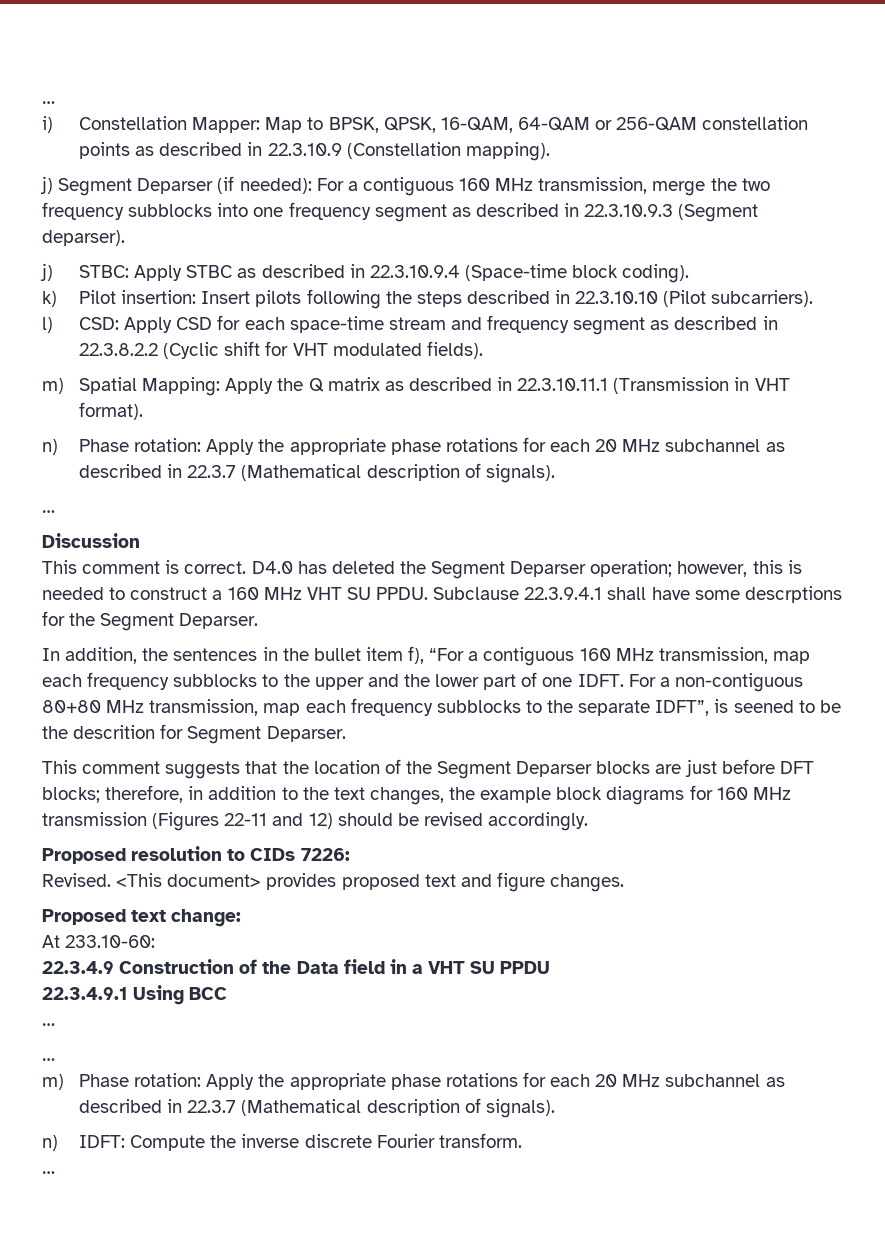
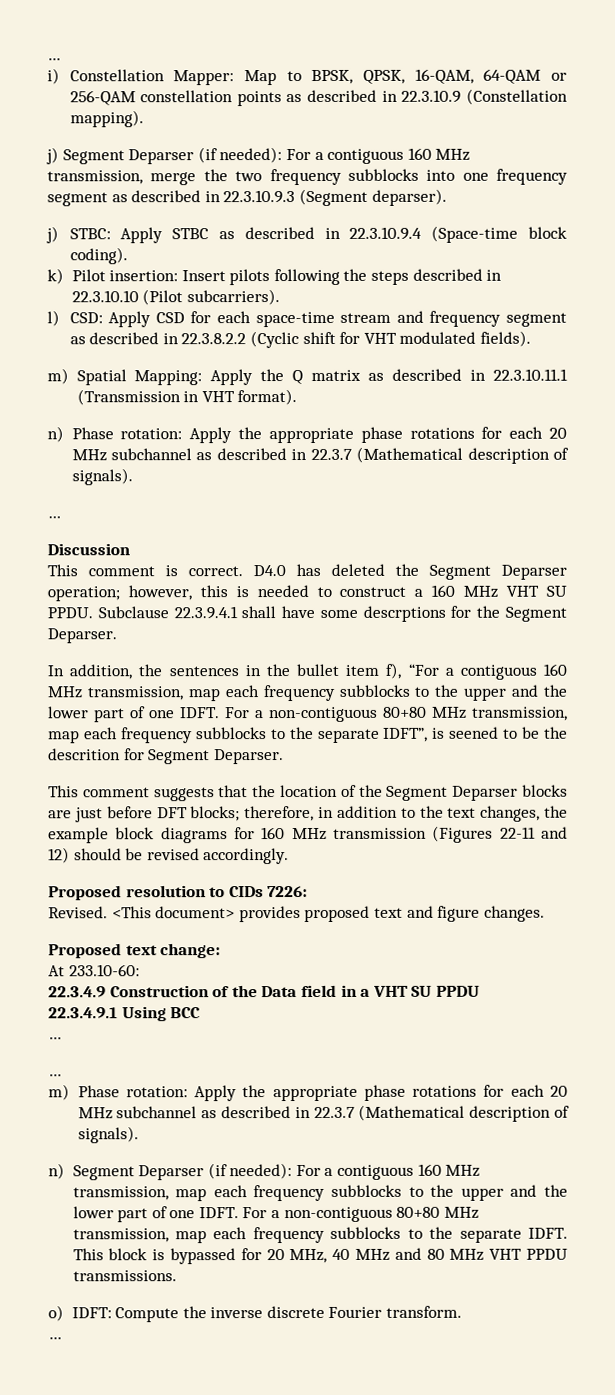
- n) IDFT: Compute the inverse discrete Fourier transform.
+ n) Segment Deparser (if needed): For a contiguous 160 MHz transmission, map each frequency subblocks to the upper and the lower part of one IDFT. For a non-contiguous 80+80 MHz transmission, map each frequency subblocks to the separate IDFT. This block is bypassed for 20 MHz, 40 MHz and 80 MHz VHT PPDU transmissions.
+ o) IDFT: Compute the inverse discrete Fourier transform.

